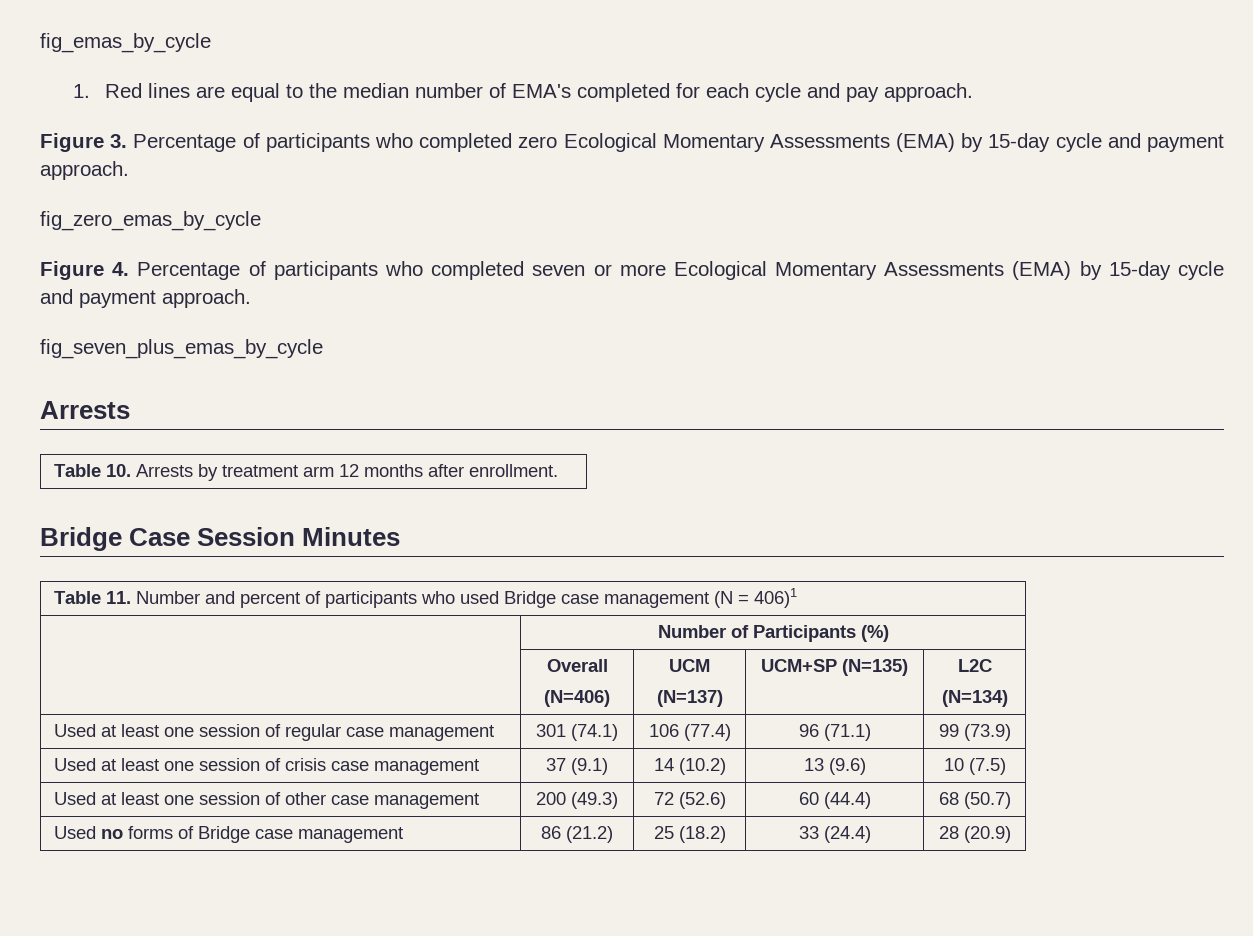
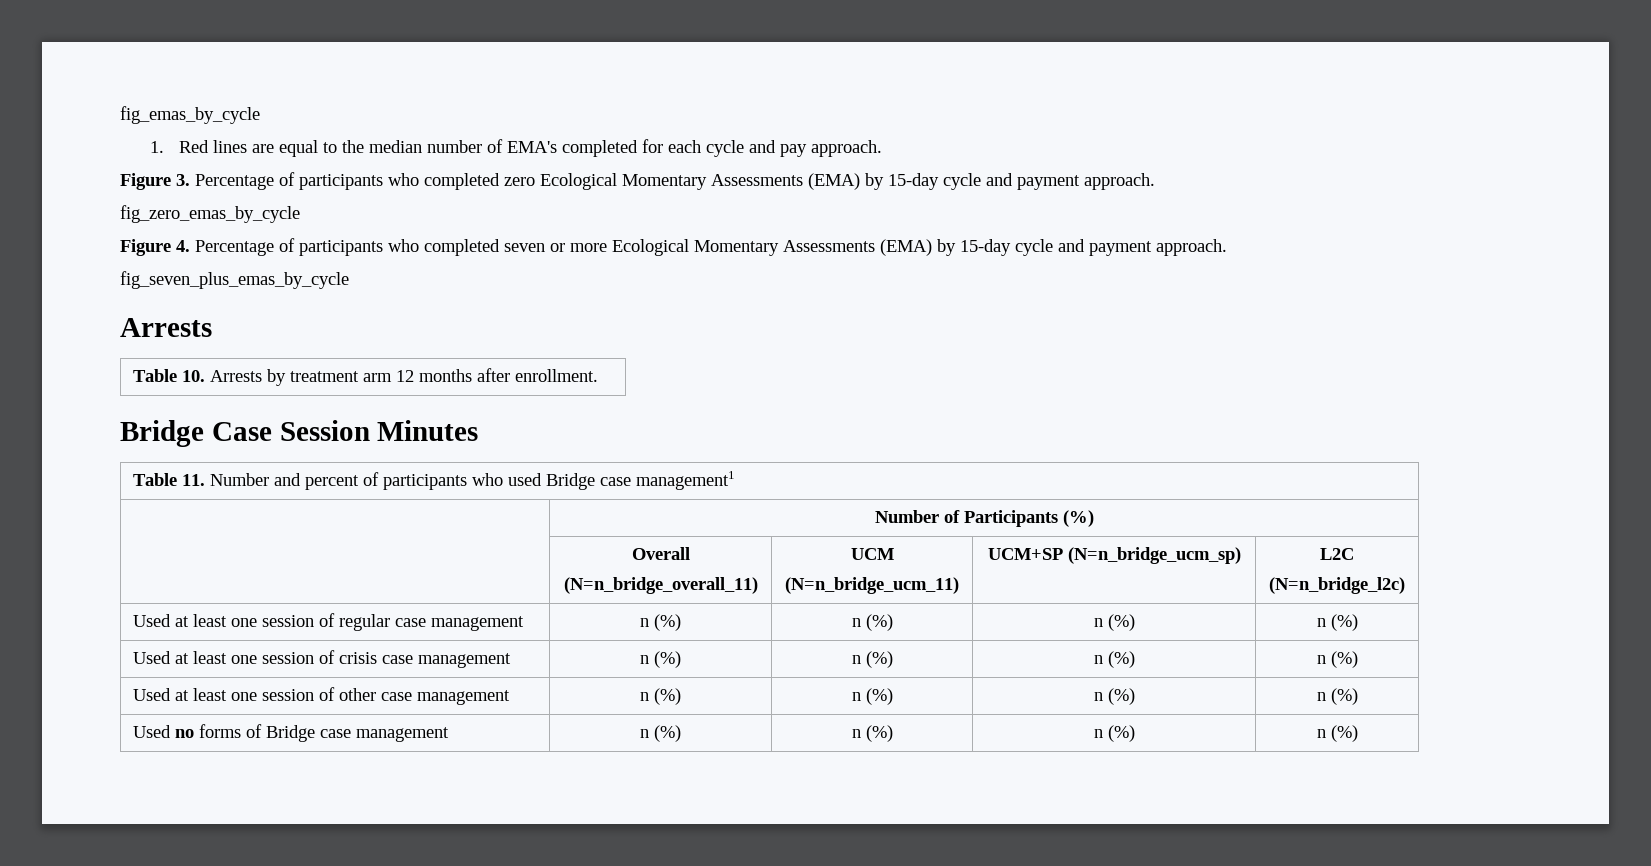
- Table 11. Number and percent of participants who used Bridge case management (N = 406)1
+ Table 11. Number and percent of participants who used Bridge case management1
  | Overall
- (N=406) | UCM
- (N=137) | UCM+SP (N=135) | L2C
- (N=134)
+ (N=n_bridge_overall_11) | UCM
+ (N=n_bridge_ucm_11) | UCM+SP (N=n_bridge_ucm_sp) | L2C
+ (N=n_bridge_l2c)
- Used at least one session of regular case management | 301 (74.1) | 106 (77.4) | 96 (71.1) | 99 (73.9)
+ Used at least one session of regular case management | n (%) | n (%) | n (%) | n (%)
- Used at least one session of crisis case management | 37 (9.1) | 14 (10.2) | 13 (9.6) | 10 (7.5)
+ Used at least one session of crisis case management | n (%) | n (%) | n (%) | n (%)
- Used at least one session of other case management | 200 (49.3) | 72 (52.6) | 60 (44.4) | 68 (50.7)
+ Used at least one session of other case management | n (%) | n (%) | n (%) | n (%)
- Used no forms of Bridge case management | 86 (21.2) | 25 (18.2) | 33 (24.4) | 28 (20.9)
+ Used no forms of Bridge case management | n (%) | n (%) | n (%) | n (%)

